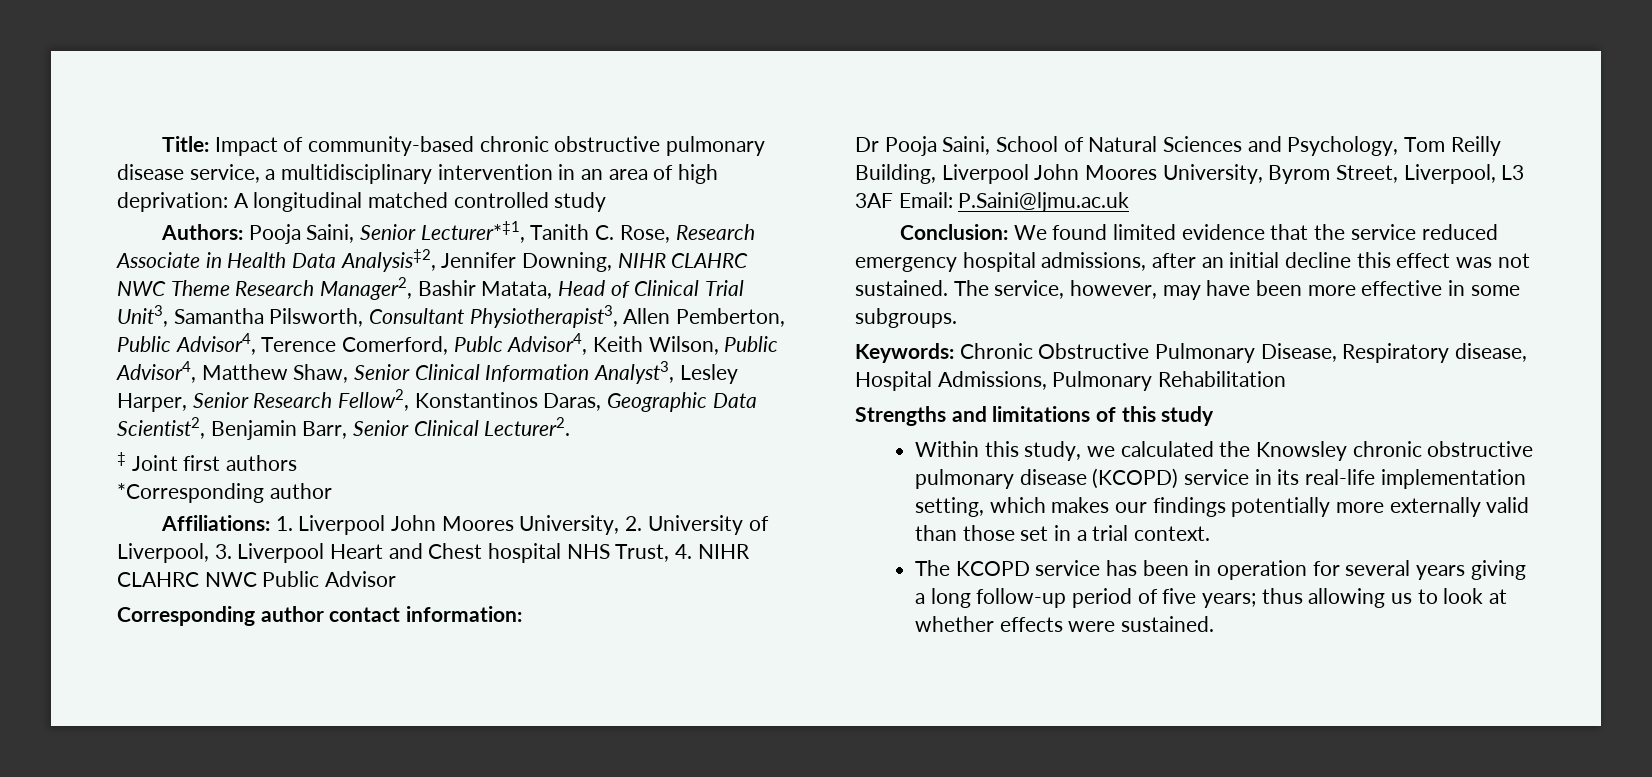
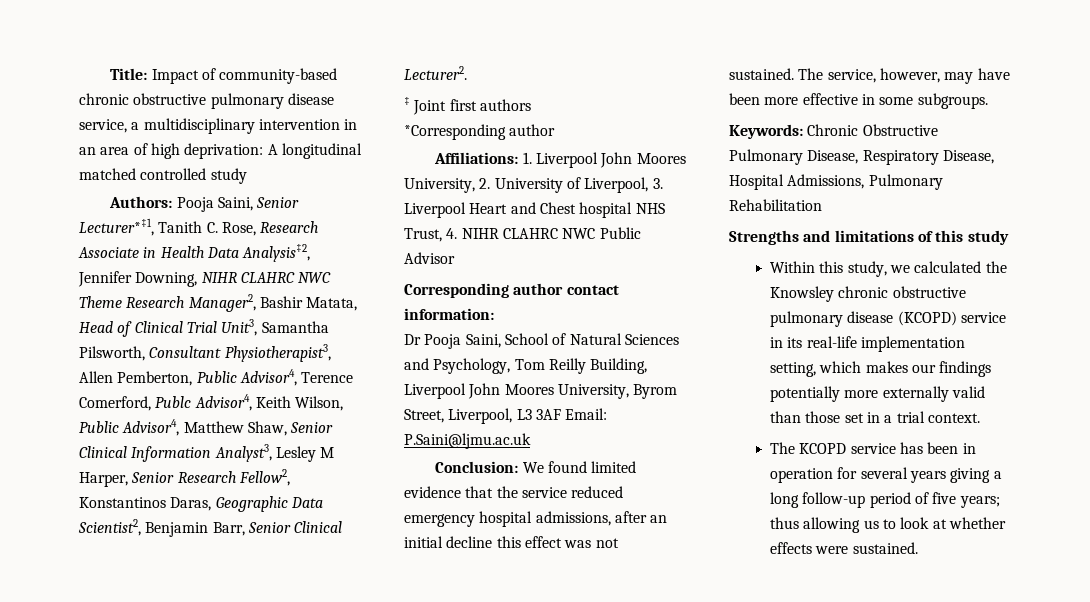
- Pooja Saini, Senior Lecturer*‡1, Tanith C. Rose, Research Associate in Health Data Analysis‡2, Jennifer Downing, NIHR CLAHRC NWC Theme Research Manager2, Bashir Matata, Head of Clinical Trial Unit3, Samantha Pilsworth, Consultant Physiotherapist3, Allen Pemberton, Public Advisor4, Terence Comerford, Publc Advisor4, Keith Wilson, Public Advisor4, Matthew Shaw, Senior Clinical Information Analyst3, Lesley Harper, Senior Research Fellow2, Konstantinos Daras, Geographic Data Scientist2, Benjamin Barr, Senior Clinical Lecturer2.
+ Pooja Saini, Senior Lecturer*‡1, Tanith C. Rose, Research Associate in Health Data Analysis‡2, Jennifer Downing, NIHR CLAHRC NWC Theme Research Manager2, Bashir Matata, Head of Clinical Trial Unit3, Samantha Pilsworth, Consultant Physiotherapist3, Allen Pemberton, Public Advisor4, Terence Comerford, Publc Advisor4, Keith Wilson, Public Advisor4, Matthew Shaw, Senior Clinical Information Analyst3, Lesley M Harper, Senior Research Fellow2, Konstantinos Daras, Geographic Data Scientist2, Benjamin Barr, Senior Clinical Lecturer2.
- Keywords: Chronic Obstructive Pulmonary Disease, Respiratory disease, Hospital Admissions, Pulmonary Rehabilitation
+ Keywords: Chronic Obstructive Pulmonary Disease, Respiratory Disease, Hospital Admissions, Pulmonary Rehabilitation

